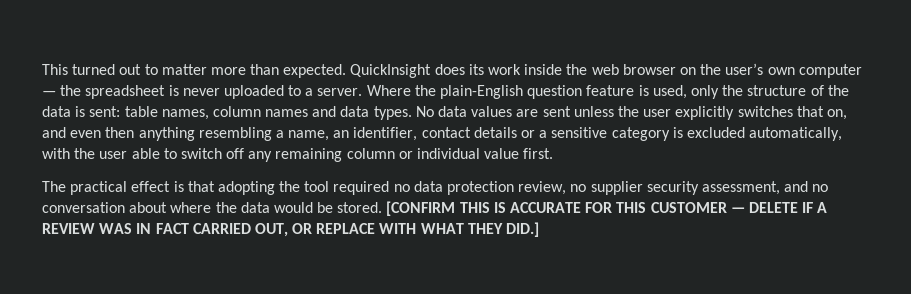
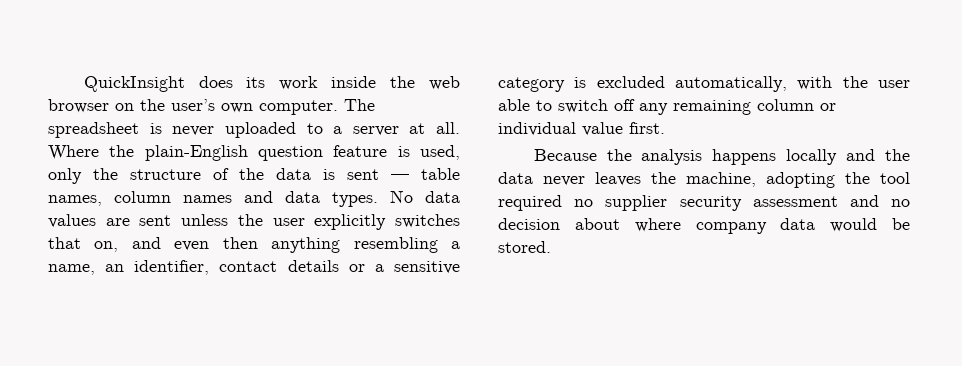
- This turned out to matter more than expected. QuickInsight does its work inside the web browser on the user’s own computer — the spreadsheet is never uploaded to a server.
+ QuickInsight does its work inside the web browser on the user’s own computer. The spreadsheet is never uploaded to a server at all.
- Where the plain-English question feature is used, only the structure of the data is sent: table names, column names and data types.
+ Where the plain-English question feature is used, only the structure of the data is sent — table names, column names and data types.
- The practical effect is that adopting the tool required no data protection review, no supplier security assessment, and no conversation about where the data would be stored. [CONFIRM THIS IS ACCURATE FOR THIS CUSTOMER — DELETE IF A REVIEW WAS IN FACT CARRIED OUT, OR REPLACE WITH WHAT THEY DID.]
+ Because the analysis happens locally and the data never leaves the machine, adopting the tool required no supplier security assessment and no decision about where company data would be stored.

